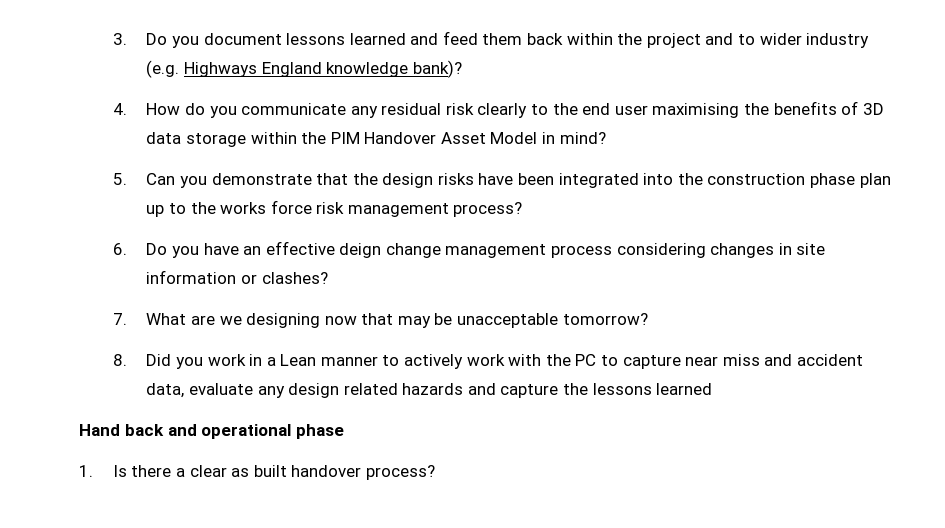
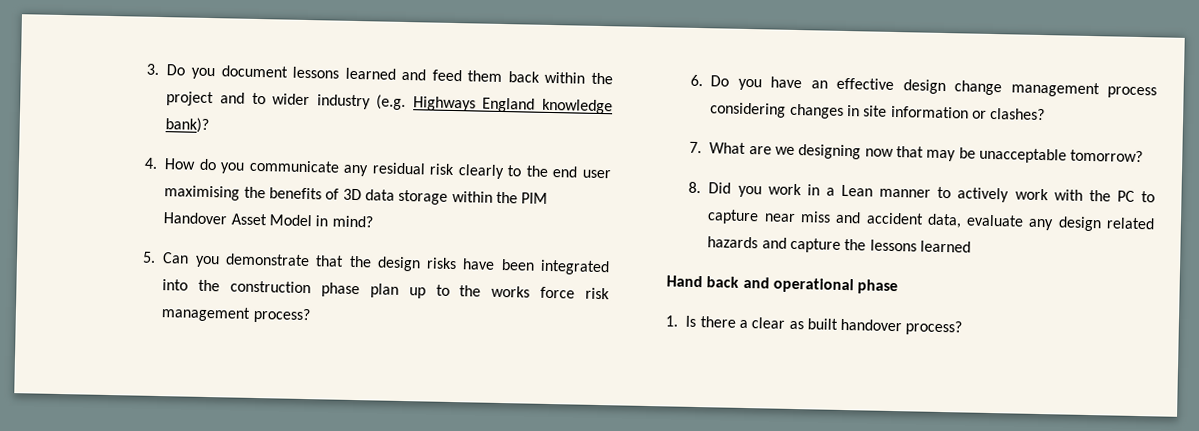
- 6. Do you have an effective deign change management process considering changes in site information or clashes?
+ 6. Do you have an effective design change management process considering changes in site information or clashes?

